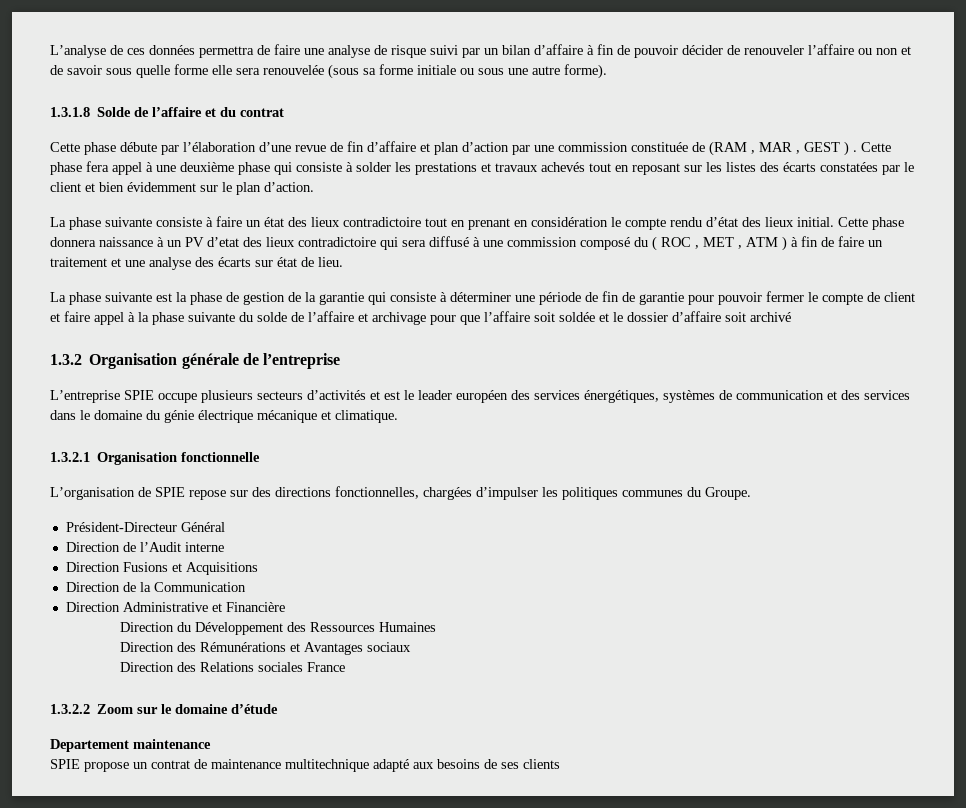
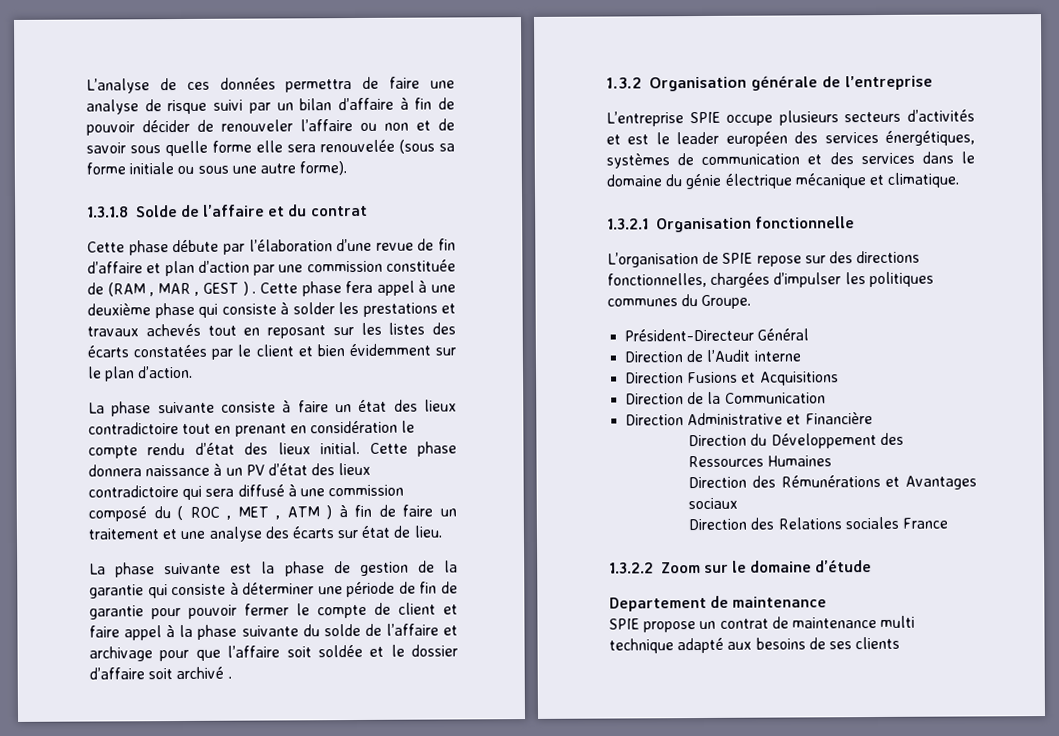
- Cette phase donnera naissance à un PV d’etat des lieux contradictoire qui sera diffusé à une commission composé du ( ROC , MET , ATM ) à fin de faire un traitement et une analyse des écarts sur état de lieu.
+ Cette phase donnera naissance à un PV d’état des lieux contradictoire qui sera diffusé à une commission composé du ( ROC , MET , ATM ) à fin de faire un traitement et une analyse des écarts sur état de lieu.
- La phase suivante est la phase de gestion de la garantie qui consiste à déterminer une période de fin de garantie pour pouvoir fermer le compte de client et faire appel à la phase suivante du solde de l’affaire et archivage pour que l’affaire soit soldée et le dossier d’affaire soit archivé
+ La phase suivante est la phase de gestion de la garantie qui consiste à déterminer une période de fin de garantie pour pouvoir fermer le compte de client et faire appel à la phase suivante du solde de l’affaire et archivage pour que l’affaire soit soldée et le dossier d’affaire soit archivé .
- Departement maintenance
+ Departement de maintenance
- SPIE propose un contrat de maintenance multitechnique adapté aux besoins de ses clients
+ SPIE propose un contrat de maintenance multi technique adapté aux besoins de ses clients

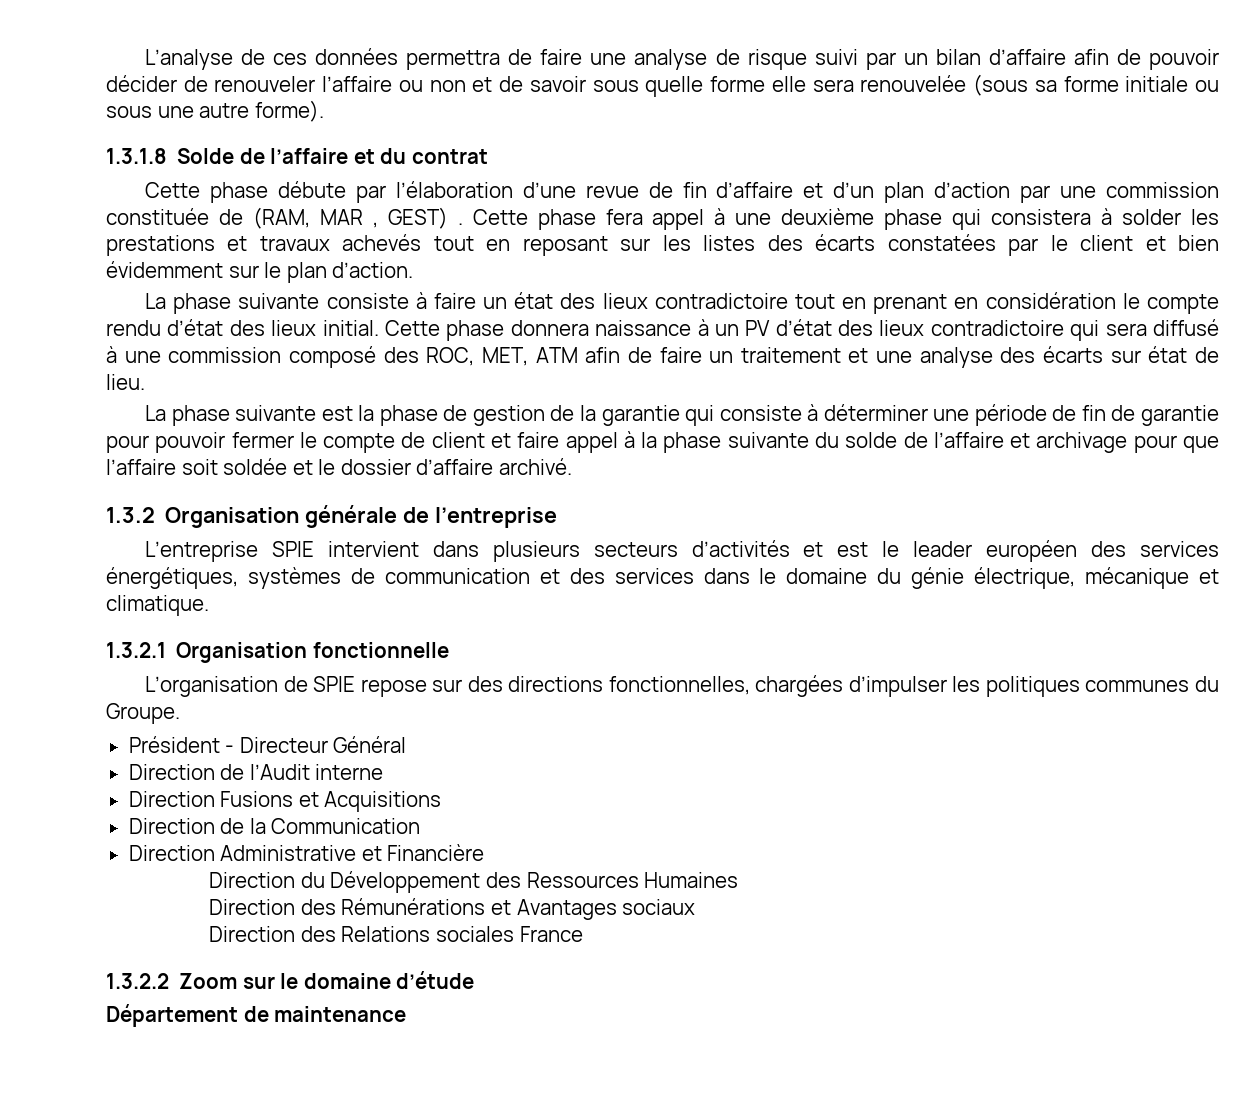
- L’analyse de ces données permettra de faire une analyse de risque suivi par un bilan d’affaire à fin de pouvoir décider de renouveler l’affaire ou non et de savoir sous quelle forme elle sera renouvelée (sous sa forme initiale ou sous une autre forme).
+ L’analyse de ces données permettra de faire une analyse de risque suivi par un bilan d’affaire afin de pouvoir décider de renouveler l’affaire ou non et de savoir sous quelle forme elle sera renouvelée (sous sa forme initiale ou sous une autre forme).
- Cette phase débute par l’élaboration d’une revue de fin d’affaire et plan d’action par une commission constituée de (RAM , MAR , GEST ) .
+ Cette phase débute par l’élaboration d’une revue de fin d’affaire et d’un plan d’action par une commission constituée de (RAM, MAR , GEST) .
- Cette phase fera appel à une deuxième phase qui consiste à solder les prestations et travaux achevés tout en reposant sur les listes des écarts constatées par le client et bien évidemment sur le plan d’action.
+ Cette phase fera appel à une deuxième phase qui consistera à solder les prestations et travaux achevés tout en reposant sur les listes des écarts constatées par le client et bien évidemment sur le plan d’action.
- Cette phase donnera naissance à un PV d’état des lieux contradictoire qui sera diffusé à une commission composé du ( ROC , MET , ATM ) à fin de faire un traitement et une analyse des écarts sur état de lieu.
+ Cette phase donnera naissance à un PV d’état des lieux contradictoire qui sera diffusé à une commission composé des ROC, MET, ATM afin de faire un traitement et une analyse des écarts sur état de lieu.
- La phase suivante est la phase de gestion de la garantie qui consiste à déterminer une période de fin de garantie pour pouvoir fermer le compte de client et faire appel à la phase suivante du solde de l’affaire et archivage pour que l’affaire soit soldée et le dossier d’affaire soit archivé .
+ La phase suivante est la phase de gestion de la garantie qui consiste à déterminer une période de fin de garantie pour pouvoir fermer le compte de client et faire appel à la phase suivante du solde de l’affaire et archivage pour que l’affaire soit soldée et le dossier d’affaire archivé.
- L’entreprise SPIE occupe plusieurs secteurs d’activités et est le leader européen des services énergétiques, systèmes de communication et des services dans le domaine du génie électrique mécanique et climatique.
+ L’entreprise SPIE intervient dans plusieurs secteurs d’activités et est le leader européen des services énergétiques, systèmes de communication et des services dans le domaine du génie électrique, mécanique et climatique.
- Président-Directeur Général
+ Président - Directeur Général
- Departement de maintenance
- SPIE propose un contrat de maintenance multi technique adapté aux besoins de ses clients
+ Département de maintenance

